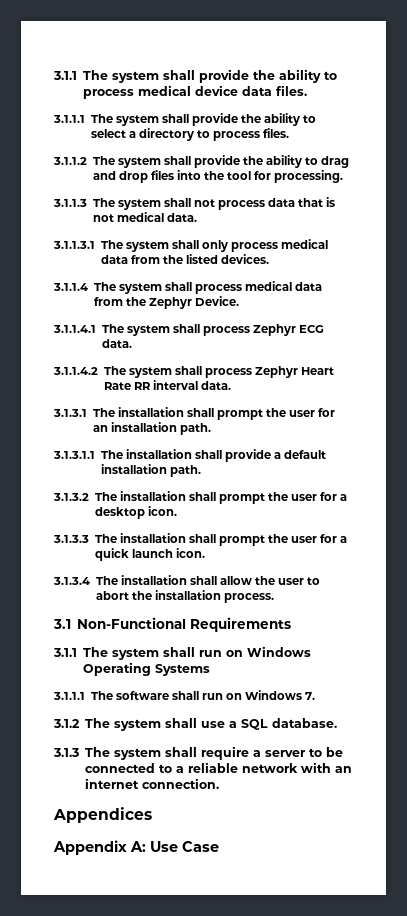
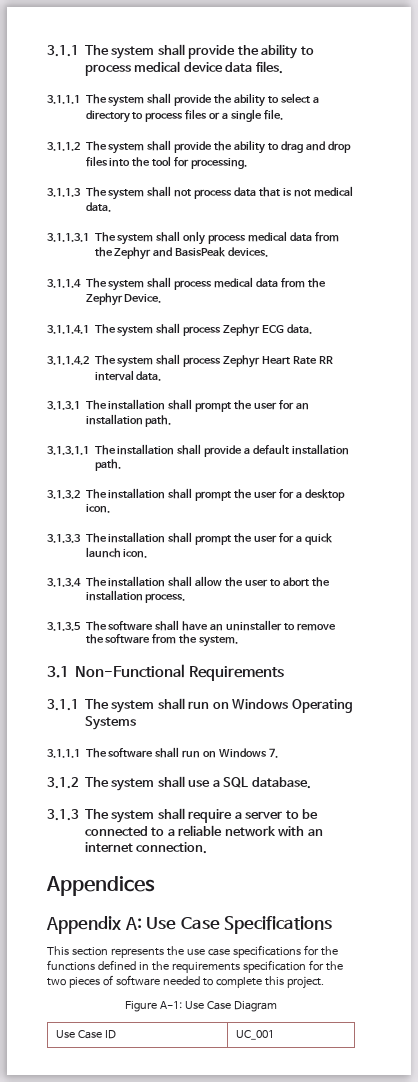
- 3.1.1.1 The system shall provide the ability to select a directory to process files.
+ 3.1.1.1 The system shall provide the ability to select a directory to process files or a single file.
- 3.1.1.3.1 The system shall only process medical data from the listed devices.
+ 3.1.1.3.1 The system shall only process medical data from the Zephyr and BasisPeak devices.
+ 3.1.3.5 The software shall have an uninstaller to remove the software from the system.
- Appendix A: Use Case
+ Appendix A: Use Case Specifications
+ This section represents the use case specifications for the functions defined in the requirements specification for the two pieces of software needed to complete this project.
+ Figure A-1: Use Case Diagram
+ Use Case ID | UC_001

